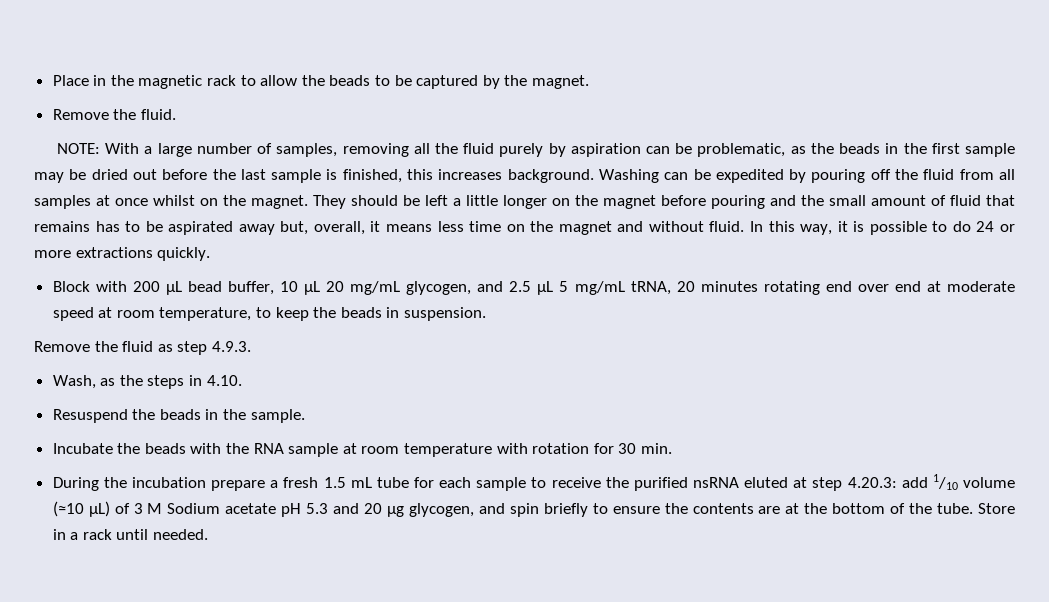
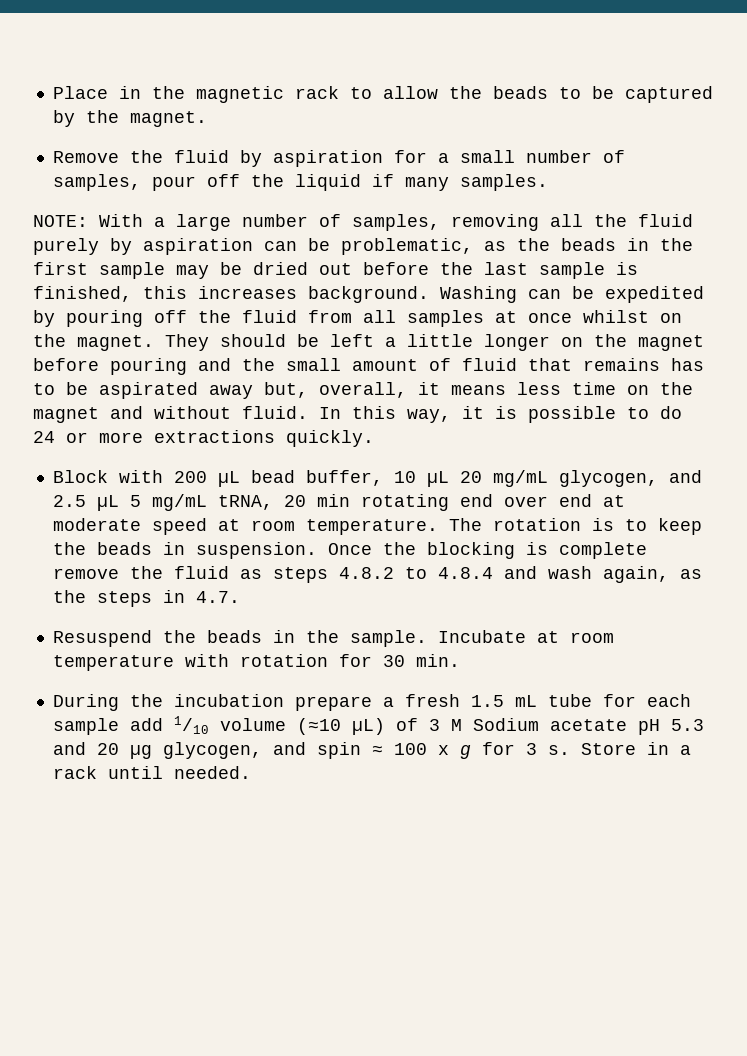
- Remove the fluid.
+ Remove the fluid by aspiration for a small number of samples, pour off the liquid if many samples.
- Block with 200 µL bead buffer, 10 µL 20 mg/mL glycogen, and 2.5 µL 5 mg/mL tRNA, 20 minutes rotating end over end at moderate speed at room temperature, to keep the beads in suspension.
- Remove the fluid as step 4.9.3.
- Wash, as the steps in 4.10.
+ Block with 200 µL bead buffer, 10 µL 20 mg/mL glycogen, and 2.5 µL 5 mg/mL tRNA, 20 min rotating end over end at moderate speed at room temperature. The rotation is to keep the beads in suspension. Once the blocking is complete remove the fluid as steps 4.8.2 to 4.8.4 and wash again, as the steps in 4.7.
- Resuspend the beads in the sample.
- Incubate the beads with the RNA sample at room temperature with rotation for 30 min.
+ Resuspend the beads in the sample. Incubate at room temperature with rotation for 30 min.
- During the incubation prepare a fresh 1.5 mL tube for each sample to receive the purified nsRNA eluted at step 4.20.3: add 1/10 volume (≈10 µL) of 3 M Sodium acetate pH 5.3 and 20 µg glycogen, and spin briefly to ensure the contents are at the bottom of the tube.
+ During the incubation prepare a fresh 1.5 mL tube for each sample add 1/10 volume (≈10 µL) of 3 M Sodium acetate pH 5.3 and 20 µg glycogen, and spin ≈ 100 x g for 3 s.

